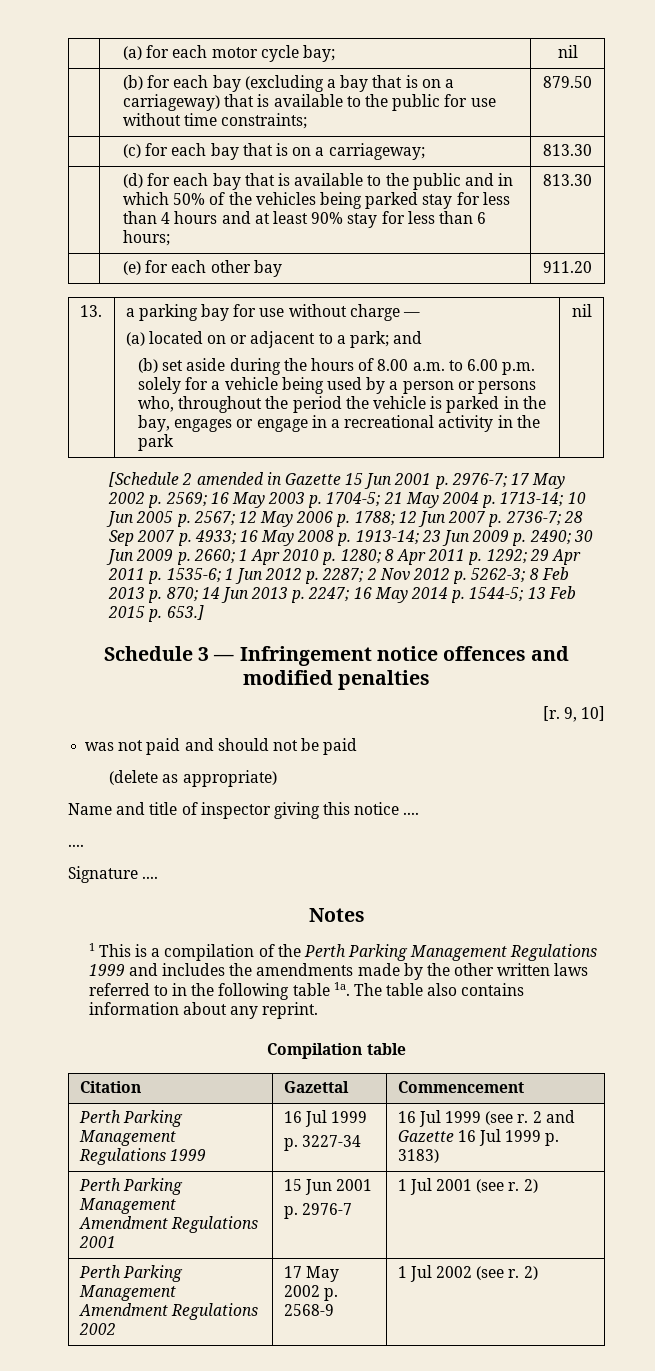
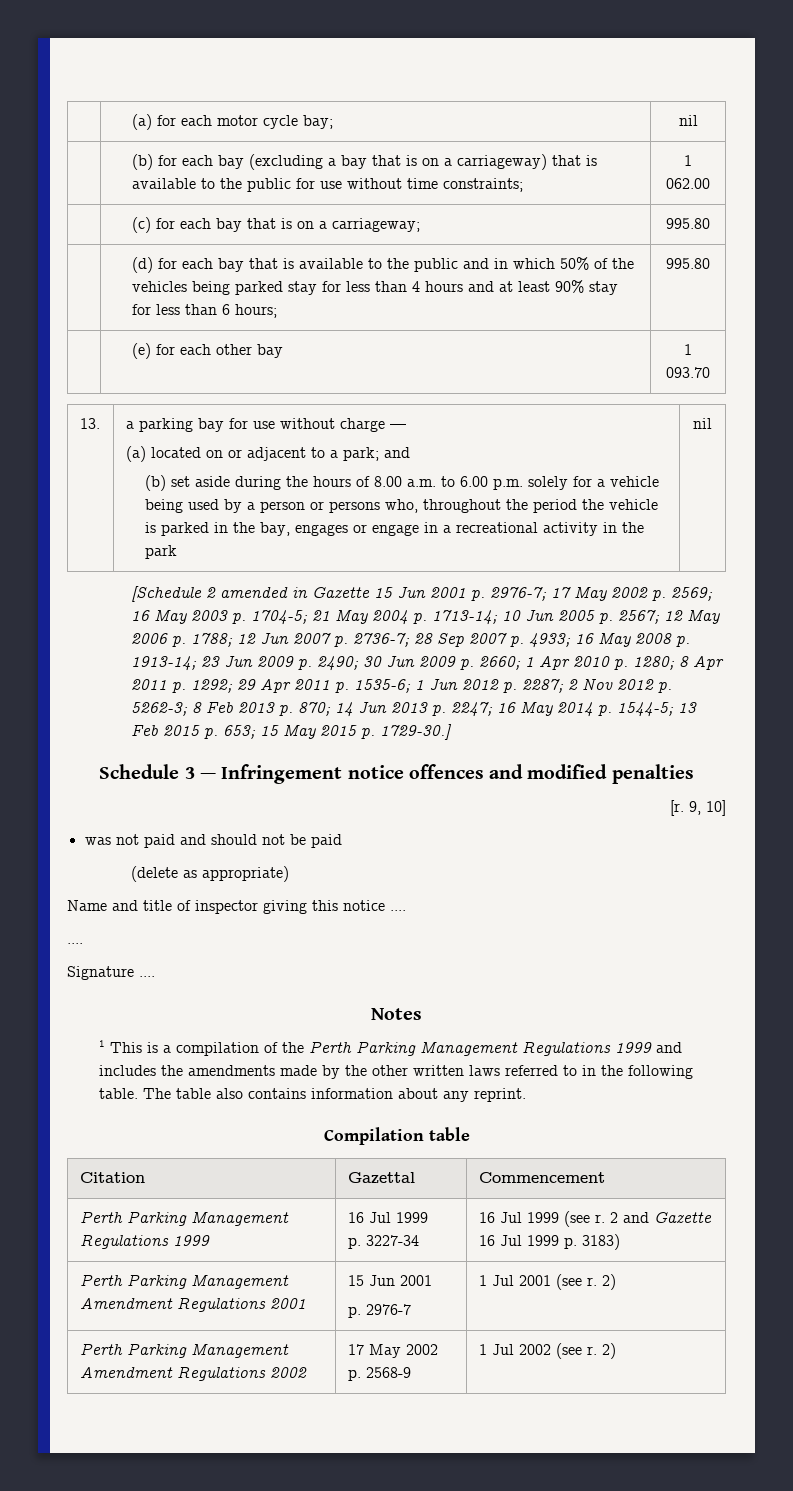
- | (b) for each bay (excluding a bay that is on a carriageway) that is available to the public for use without time constraints; | 879.50
+ | (b) for each bay (excluding a bay that is on a carriageway) that is available to the public for use without time constraints; | 1 062.00
- | (c) for each bay that is on a carriageway; | 813.30
+ | (c) for each bay that is on a carriageway; | 995.80
- | (d) for each bay that is available to the public and in which 50% of the vehicles being parked stay for less than 4 hours and at least 90% stay for less than 6 hours; | 813.30
+ | (d) for each bay that is available to the public and in which 50% of the vehicles being parked stay for less than 4 hours and at least 90% stay for less than 6 hours; | 995.80
- | (e) for each other bay | 911.20
+ | (e) for each other bay | 1 093.70
- 13 Feb 2015 p. 653.]
+ 13 Feb 2015 p. 653; 15 May 2015 p. 1729-30.]
- 1 This is a compilation of the Perth Parking Management Regulations 1999 and includes the amendments made by the other written laws referred to in the following table 1a.
+ 1 This is a compilation of the Perth Parking Management Regulations 1999 and includes the amendments made by the other written laws referred to in the following table.

